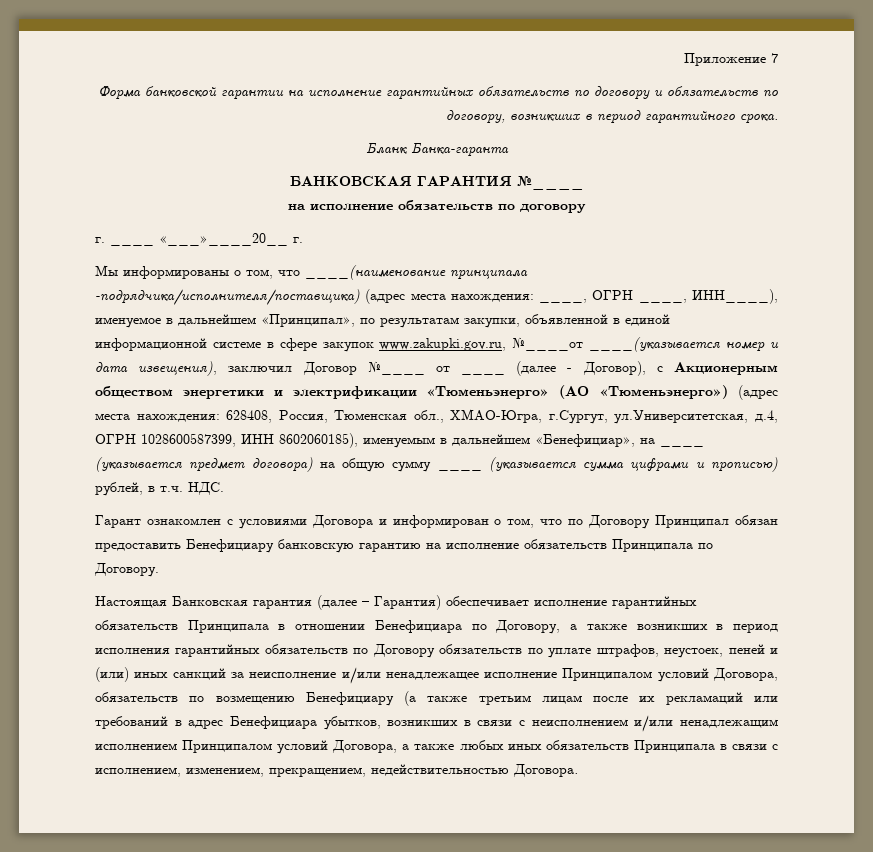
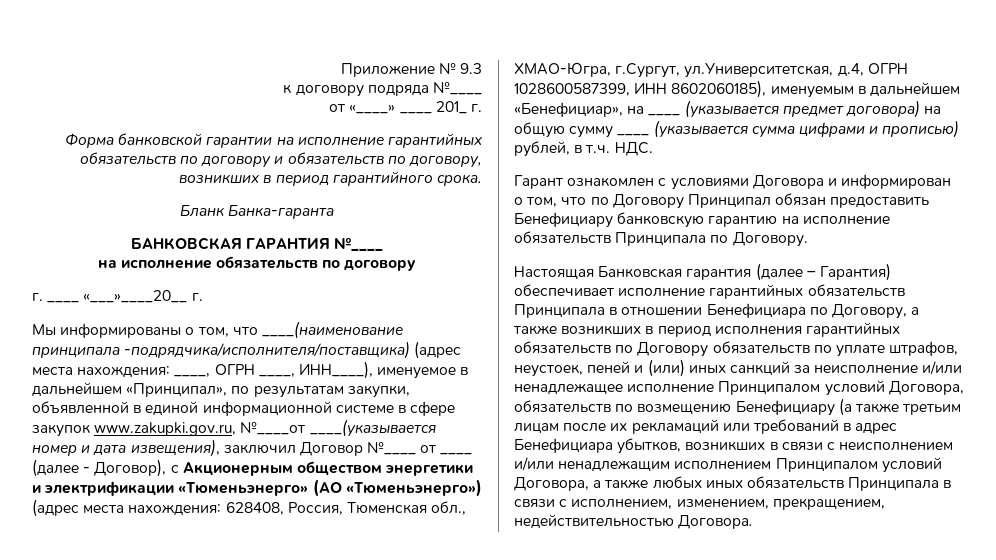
- Приложение 7
+ Приложение № 9.3
+ к договору подряда №____
+ от «____» ____ 201_ г.

